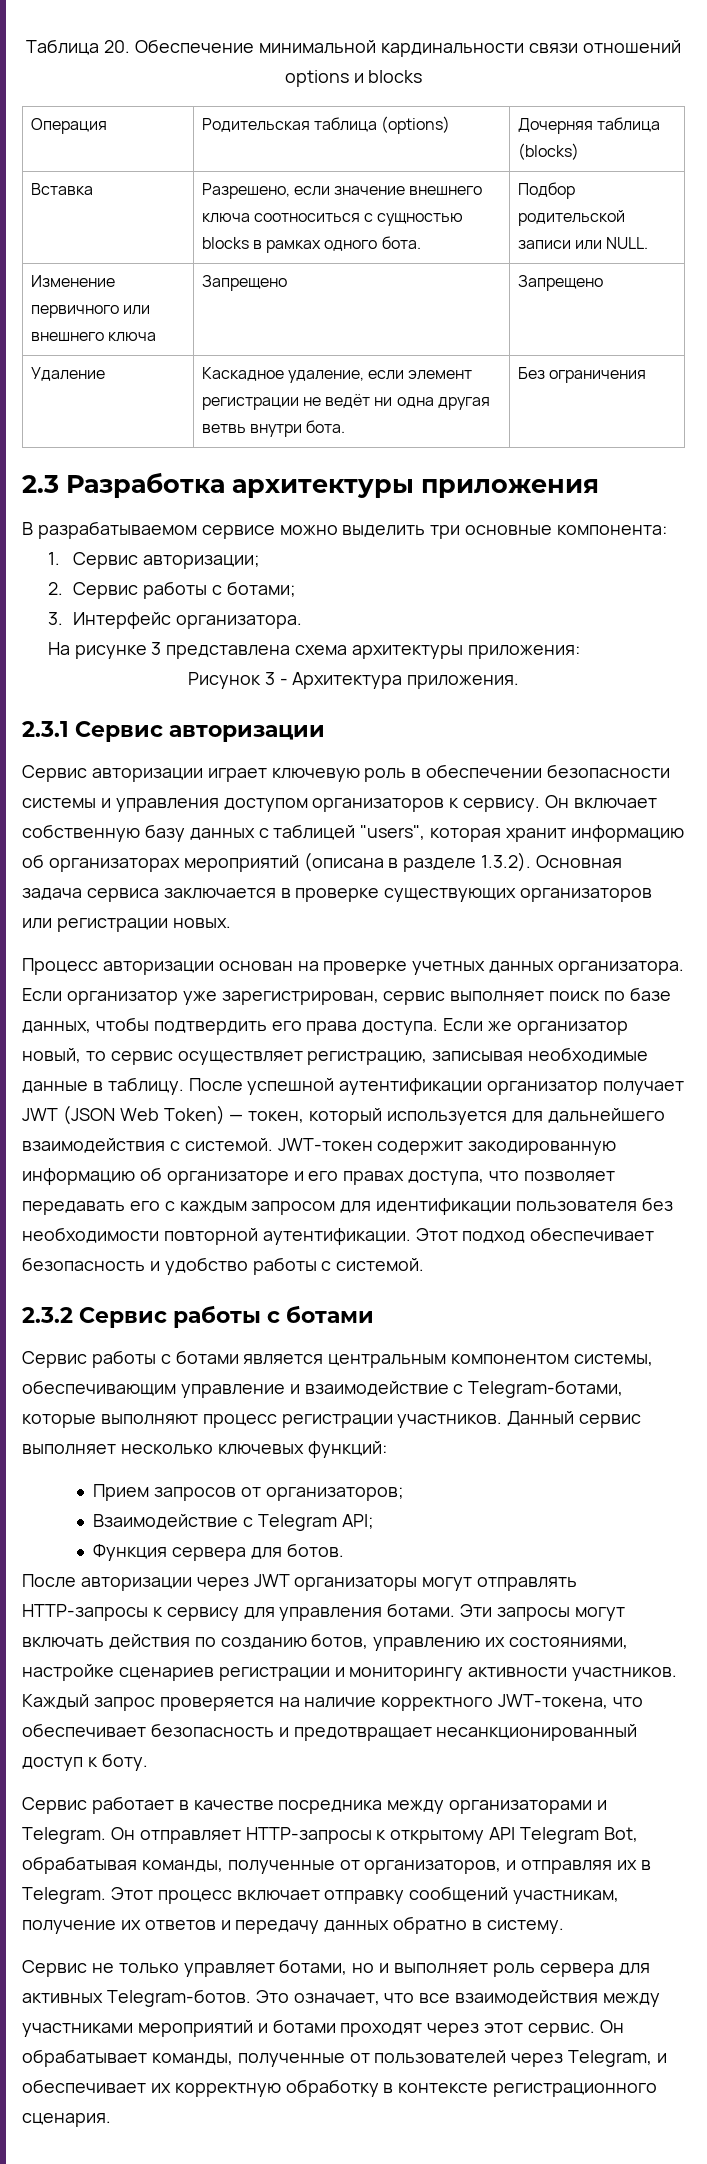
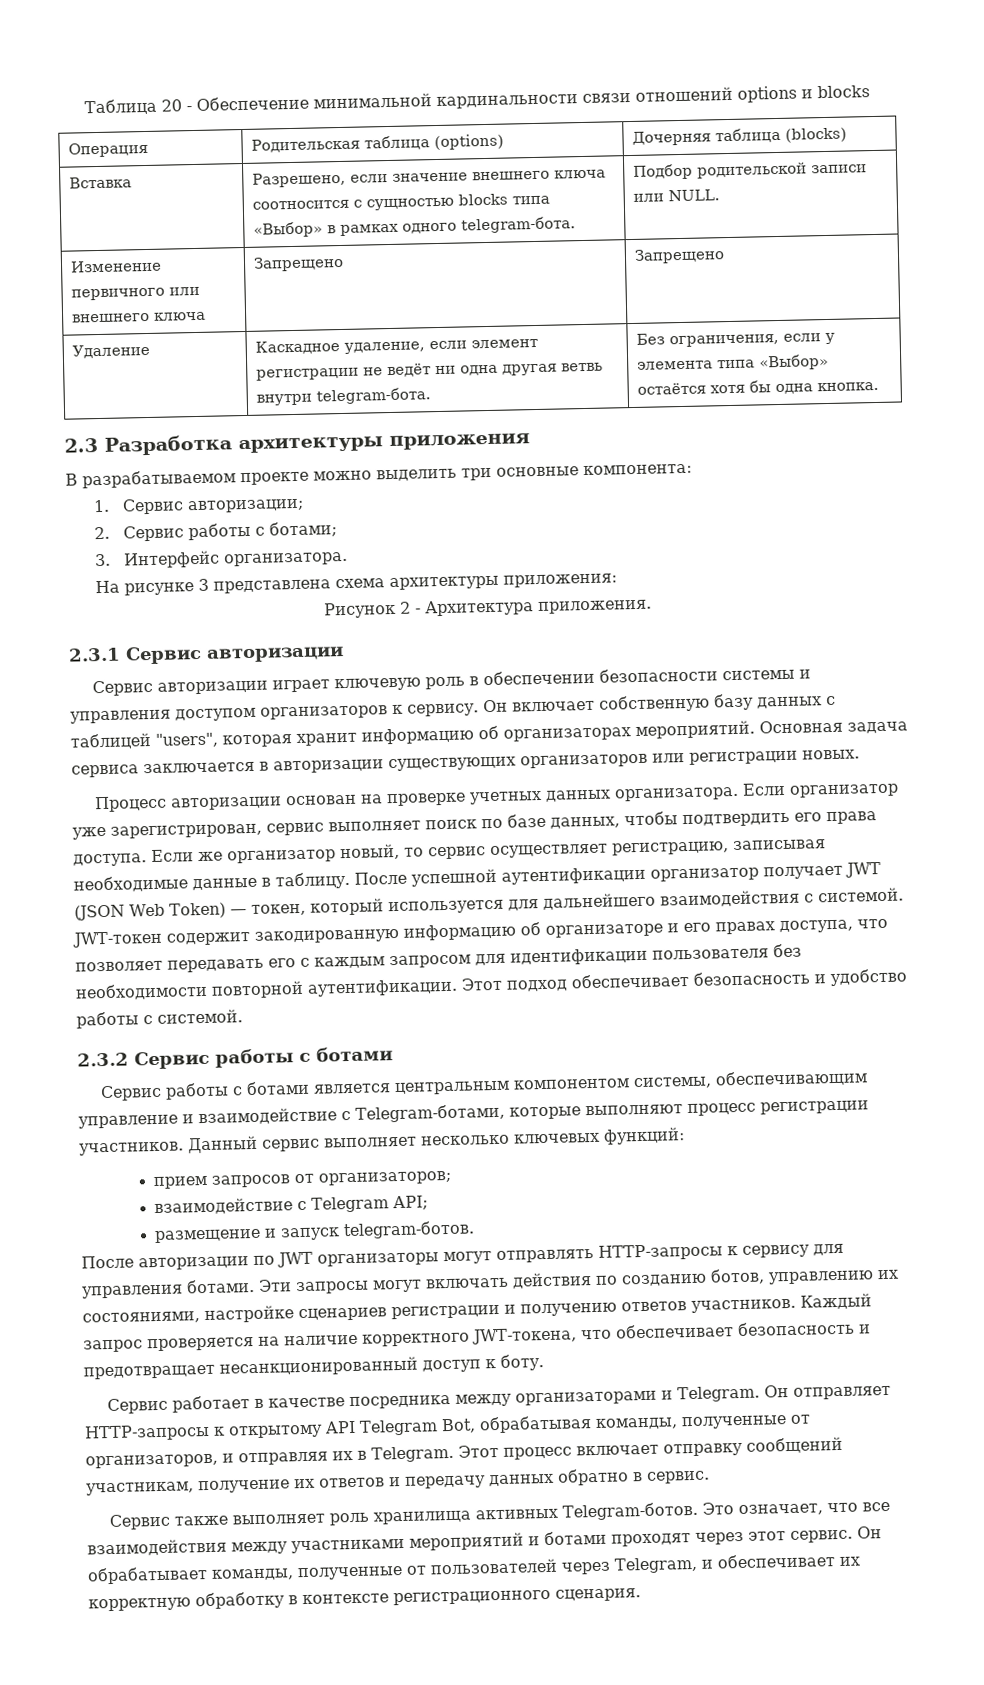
- Таблица 20. Обеспечение минимальной кардинальности связи отношений options и blocks
+ Таблица 20 - Обеспечение минимальной кардинальности связи отношений options и blocks
- Вставка | Разрешено, если значение внешнего ключа соотноситься с сущностью blocks в рамках одного бота. | Подбор родительской записи или NULL.
+ Вставка | Разрешено, если значение внешнего ключа соотносится с сущностью blocks типа «Выбор» в рамках одного telegram-бота. | Подбор родительской записи или NULL.
- Удаление | Каскадное удаление, если элемент регистрации не ведёт ни одна другая ветвь внутри бота. | Без ограничения
+ Удаление | Каскадное удаление, если элемент регистрации не ведёт ни одна другая ветвь внутри telegram-бота. | Без ограничения, если у элемента типа «Выбор» остаётся хотя бы одна кнопка.
- В разрабатываемом сервисе можно выделить три основные компонента:
+ В разрабатываемом проекте можно выделить три основные компонента:
- Рисунок 3 - Архитектура приложения.
+ Рисунок 2 - Архитектура приложения.
- Он включает собственную базу данных с таблицей "users", которая хранит информацию об организаторах мероприятий (описана в разделе 1.3.2). Основная задача сервиса заключается в проверке существующих организаторов или регистрации новых.
+ Он включает собственную базу данных с таблицей "users", которая хранит информацию об организаторах мероприятий. Основная задача сервиса заключается в авторизации существующих организаторов или регистрации новых.
- Прием запросов от организаторов;
+ прием запросов от организаторов;
- Взаимодействие с Telegram API;
+ взаимодействие с Telegram API;
- Функция сервера для ботов.
+ размещение и запуск telegram-ботов.
- После авторизации через JWT организаторы могут отправлять HTTP-запросы к сервису для управления ботами.
+ После авторизации по JWT организаторы могут отправлять HTTP-запросы к сервису для управления ботами.
- Эти запросы могут включать действия по созданию ботов, управлению их состояниями, настройке сценариев регистрации и мониторингу активности участников.
+ Эти запросы могут включать действия по созданию ботов, управлению их состояниями, настройке сценариев регистрации и получению ответов участников.
- Этот процесс включает отправку сообщений участникам, получение их ответов и передачу данных обратно в систему.
- Сервис не только управляет ботами, но и выполняет роль сервера для активных Telegram-ботов.
+ Этот процесс включает отправку сообщений участникам, получение их ответов и передачу данных обратно в сервис.
+ Сервис также выполняет роль хранилища активных Telegram-ботов.

